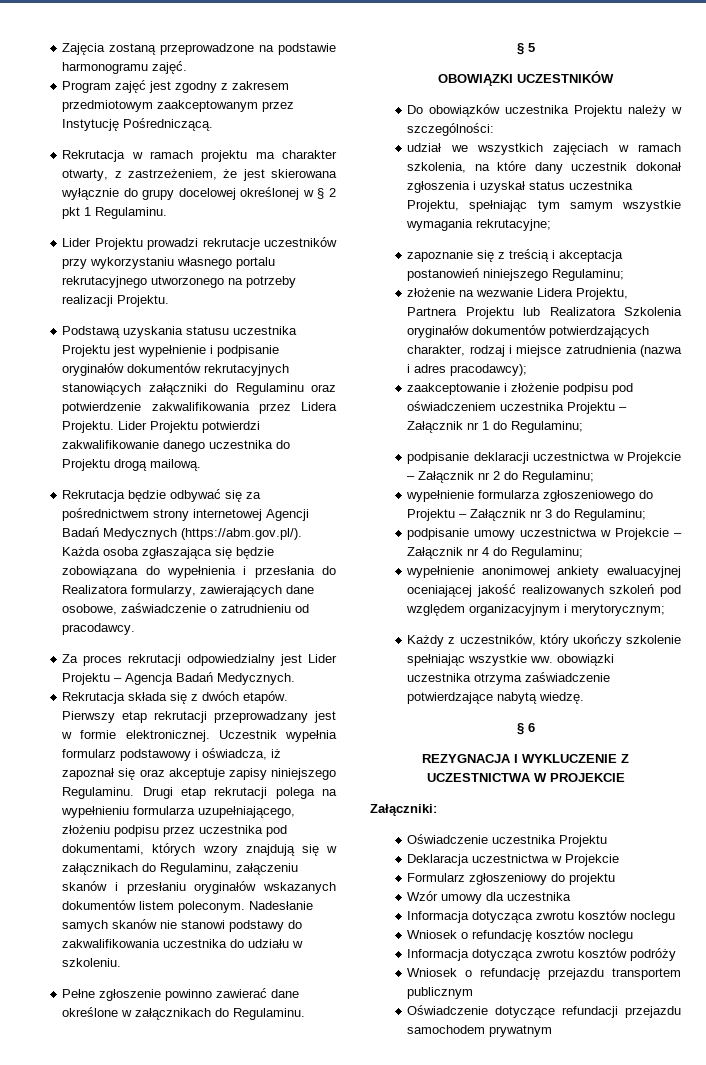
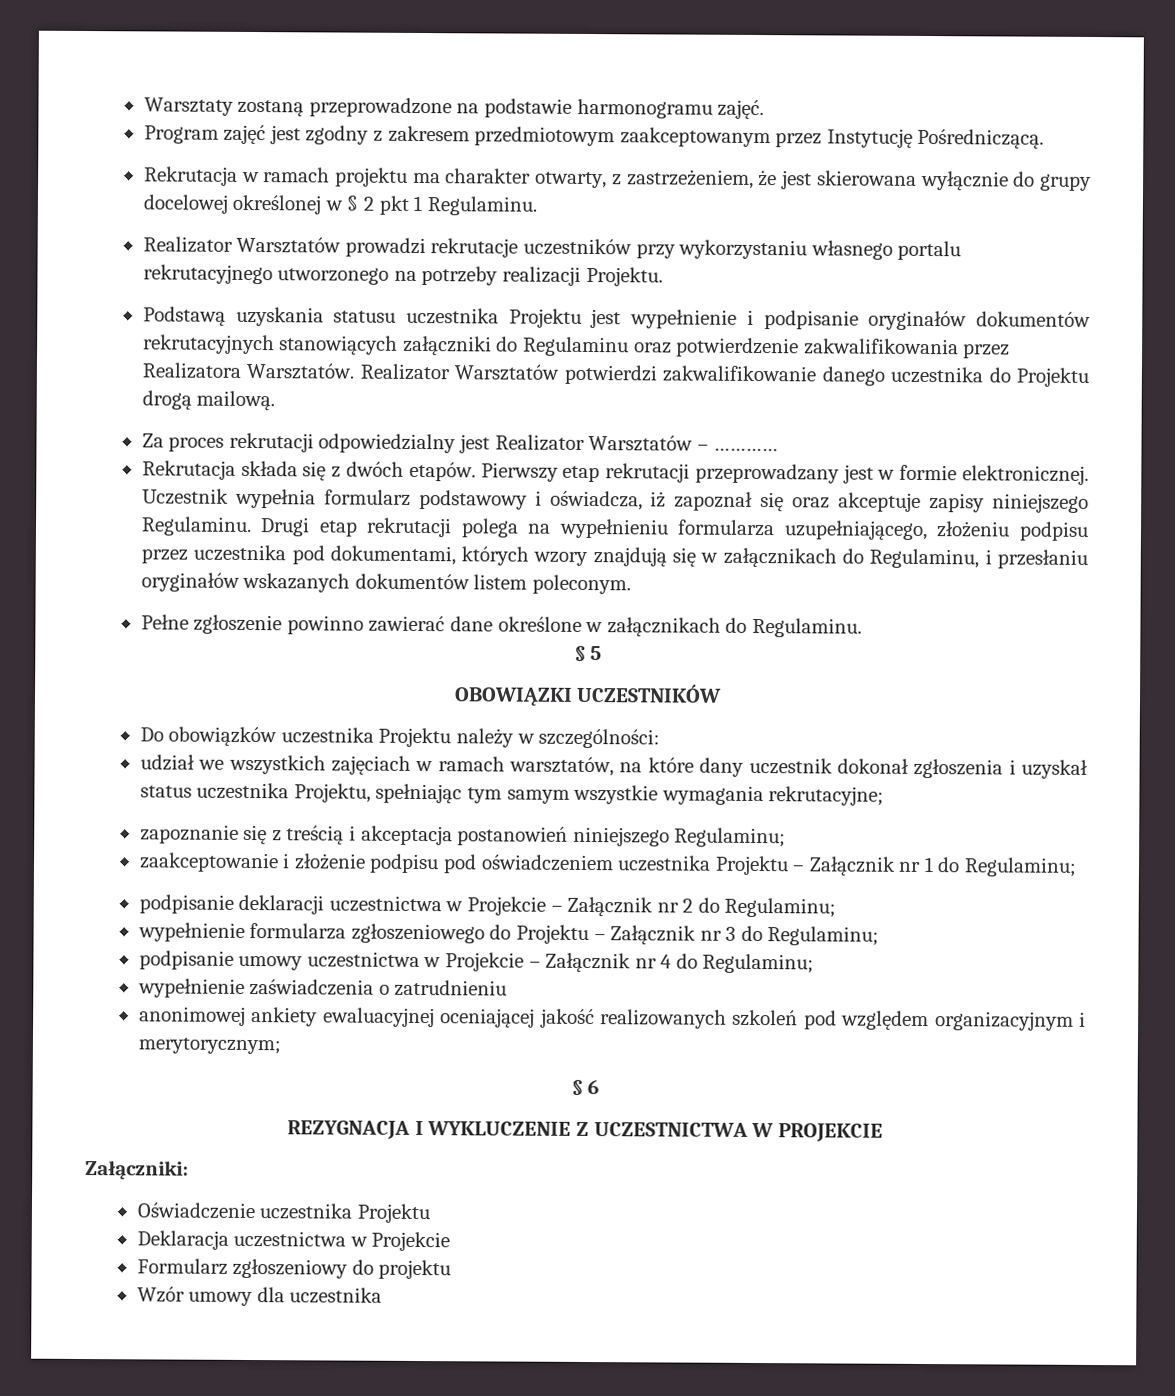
- Zajęcia zostaną przeprowadzone na podstawie harmonogramu zajęć.
+ Warsztaty zostaną przeprowadzone na podstawie harmonogramu zajęć.
- Lider Projektu prowadzi rekrutacje uczestników przy wykorzystaniu własnego portalu rekrutacyjnego utworzonego na potrzeby realizacji Projektu.
+ Realizator Warsztatów prowadzi rekrutacje uczestników przy wykorzystaniu własnego portalu rekrutacyjnego utworzonego na potrzeby realizacji Projektu.
- Podstawą uzyskania statusu uczestnika Projektu jest wypełnienie i podpisanie oryginałów dokumentów rekrutacyjnych stanowiących załączniki do Regulaminu oraz potwierdzenie zakwalifikowania przez Lidera Projektu. Lider Projektu potwierdzi zakwalifikowanie danego uczestnika do Projektu drogą mailową.
+ Podstawą uzyskania statusu uczestnika Projektu jest wypełnienie i podpisanie oryginałów dokumentów rekrutacyjnych stanowiących załączniki do Regulaminu oraz potwierdzenie zakwalifikowania przez Realizatora Warsztatów. Realizator Warsztatów potwierdzi zakwalifikowanie danego uczestnika do Projektu drogą mailową.
- Rekrutacja będzie odbywać się za pośrednictwem strony internetowej Agencji Badań Medycznych (https://abm.gov.pl/). Każda osoba zgłaszająca się będzie zobowiązana do wypełnienia i przesłania do Realizatora formularzy, zawierających dane osobowe, zaświadczenie o zatrudnieniu od pracodawcy.
- Za proces rekrutacji odpowiedzialny jest Lider Projektu – Agencja Badań Medycznych.
+ Za proces rekrutacji odpowiedzialny jest Realizator Warsztatów – …………
- Drugi etap rekrutacji polega na wypełnieniu formularza uzupełniającego, złożeniu podpisu przez uczestnika pod dokumentami, których wzory znajdują się w załącznikach do Regulaminu, załączeniu skanów i przesłaniu oryginałów wskazanych dokumentów listem poleconym. Nadesłanie samych skanów nie stanowi podstawy do zakwalifikowania uczestnika do udziału w szkoleniu.
+ Drugi etap rekrutacji polega na wypełnieniu formularza uzupełniającego, złożeniu podpisu przez uczestnika pod dokumentami, których wzory znajdują się w załącznikach do Regulaminu, i przesłaniu oryginałów wskazanych dokumentów listem poleconym.
- udział we wszystkich zajęciach w ramach szkolenia, na które dany uczestnik dokonał zgłoszenia i uzyskał status uczestnika Projektu, spełniając tym samym wszystkie wymagania rekrutacyjne;
+ udział we wszystkich zajęciach w ramach warsztatów, na które dany uczestnik dokonał zgłoszenia i uzyskał status uczestnika Projektu, spełniając tym samym wszystkie wymagania rekrutacyjne;
- złożenie na wezwanie Lidera Projektu, Partnera Projektu lub Realizatora Szkolenia oryginałów dokumentów potwierdzających charakter, rodzaj i miejsce zatrudnienia (nazwa i adres pracodawcy);
- wypełnienie anonimowej ankiety ewaluacyjnej oceniającej jakość realizowanych szkoleń pod względem organizacyjnym i merytorycznym;
+ wypełnienie zaświadczenia o zatrudnieniu
+ anonimowej ankiety ewaluacyjnej oceniającej jakość realizowanych szkoleń pod względem organizacyjnym i merytorycznym;
- Każdy z uczestników, który ukończy szkolenie spełniając wszystkie ww. obowiązki uczestnika otrzyma zaświadczenie potwierdzające nabytą wiedzę.
- Informacja dotycząca zwrotu kosztów noclegu
- Wniosek o refundację kosztów noclegu
- Informacja dotycząca zwrotu kosztów podróży
- Wniosek o refundację przejazdu transportem publicznym
- Oświadczenie dotyczące refundacji przejazdu samochodem prywatnym

